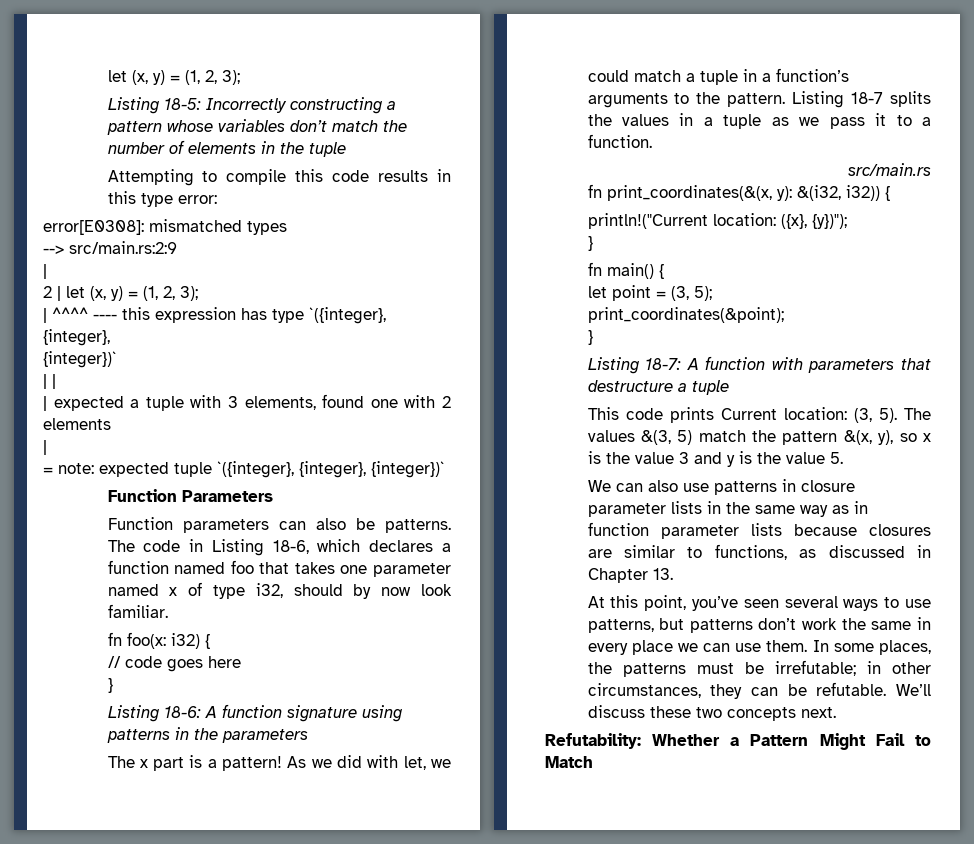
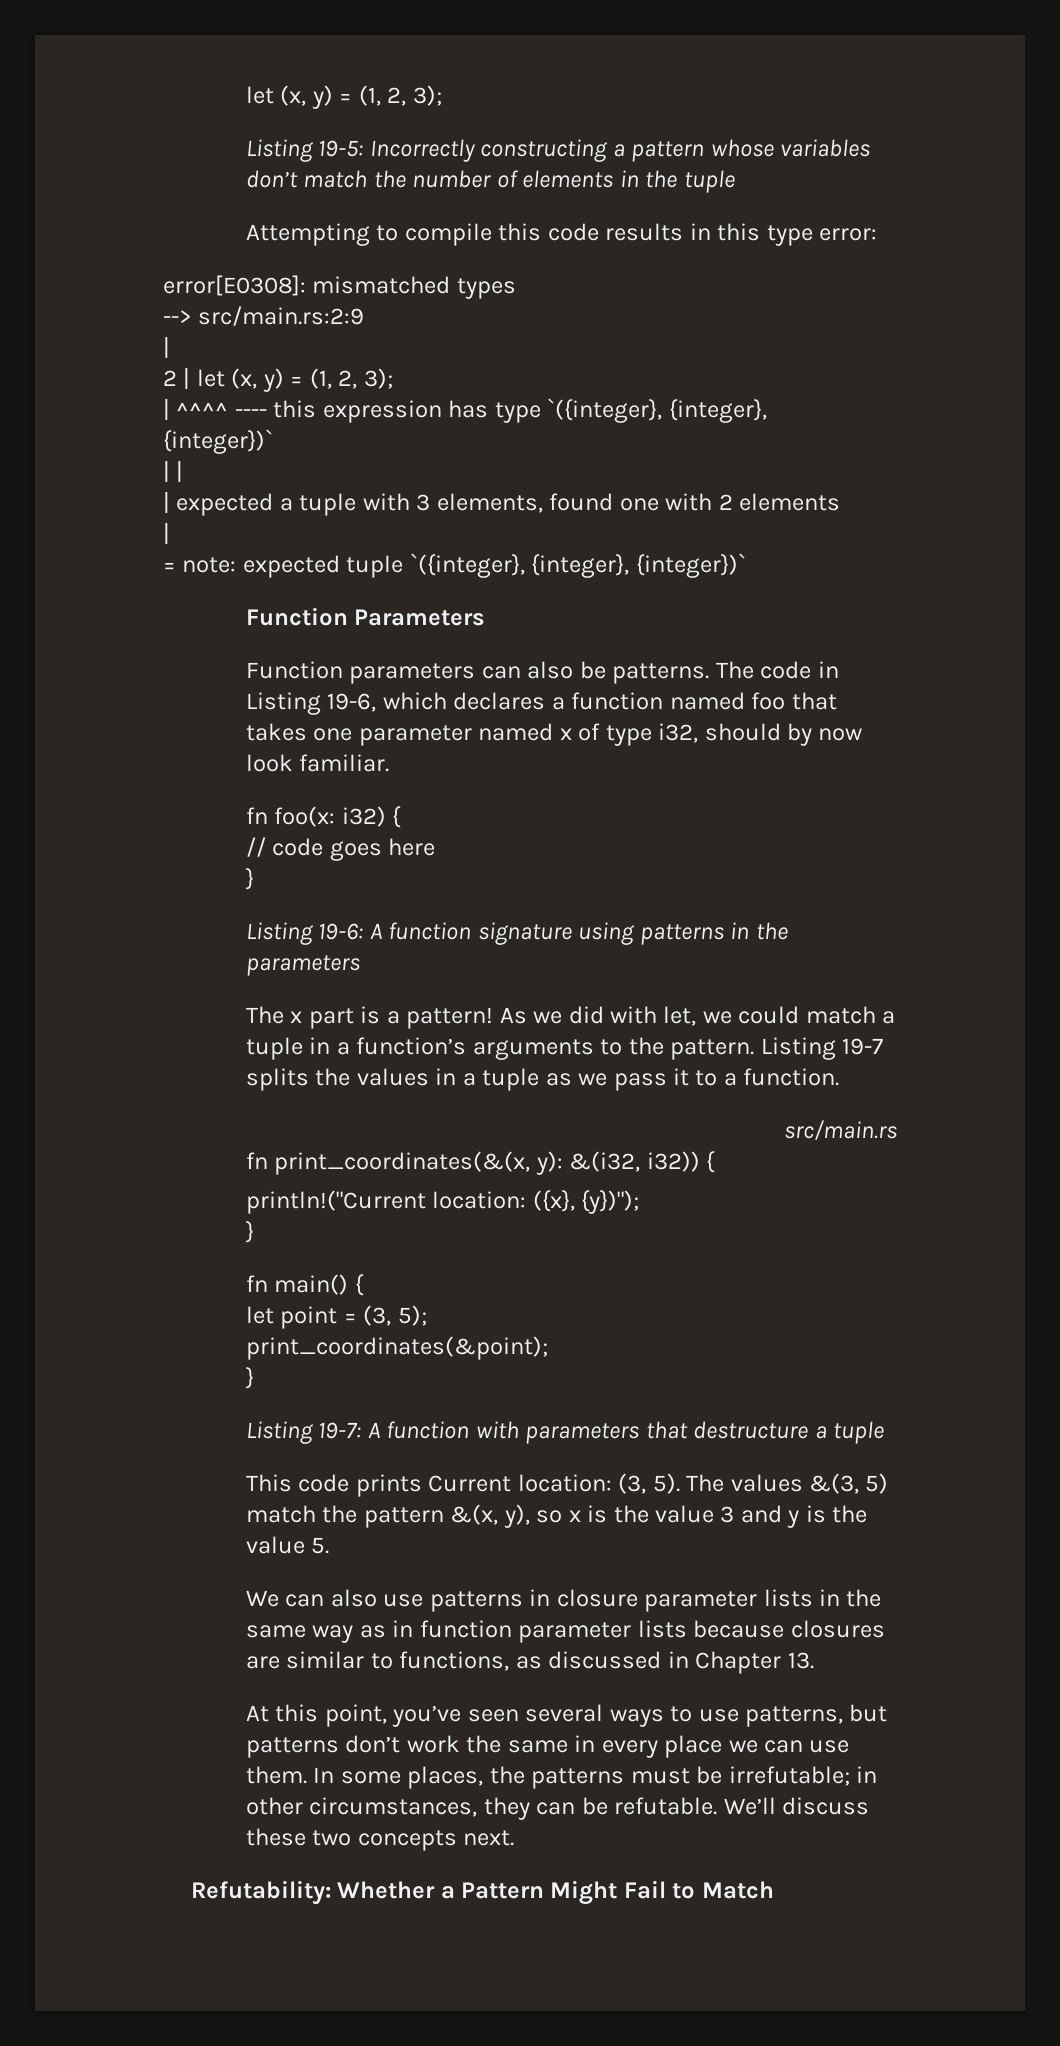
- Listing 18-5: Incorrectly constructing a pattern whose variables don’t match the number of elements in the tuple
+ Listing 19-5: Incorrectly constructing a pattern whose variables don’t match the number of elements in the tuple
- The code in Listing 18-6, which declares a function named foo that takes one parameter named x of type i32, should by now look familiar.
+ The code in Listing 19-6, which declares a function named foo that takes one parameter named x of type i32, should by now look familiar.
- Listing 18-6: A function signature using patterns in the parameters
+ Listing 19-6: A function signature using patterns in the parameters
- Listing 18-7 splits the values in a tuple as we pass it to a function.
+ Listing 19-7 splits the values in a tuple as we pass it to a function.
- Listing 18-7: A function with parameters that destructure a tuple
+ Listing 19-7: A function with parameters that destructure a tuple

